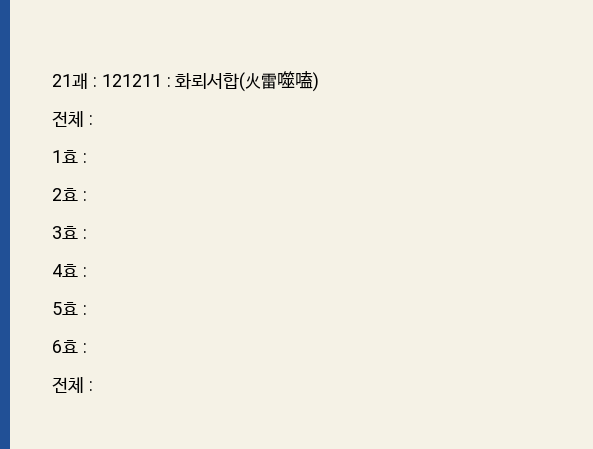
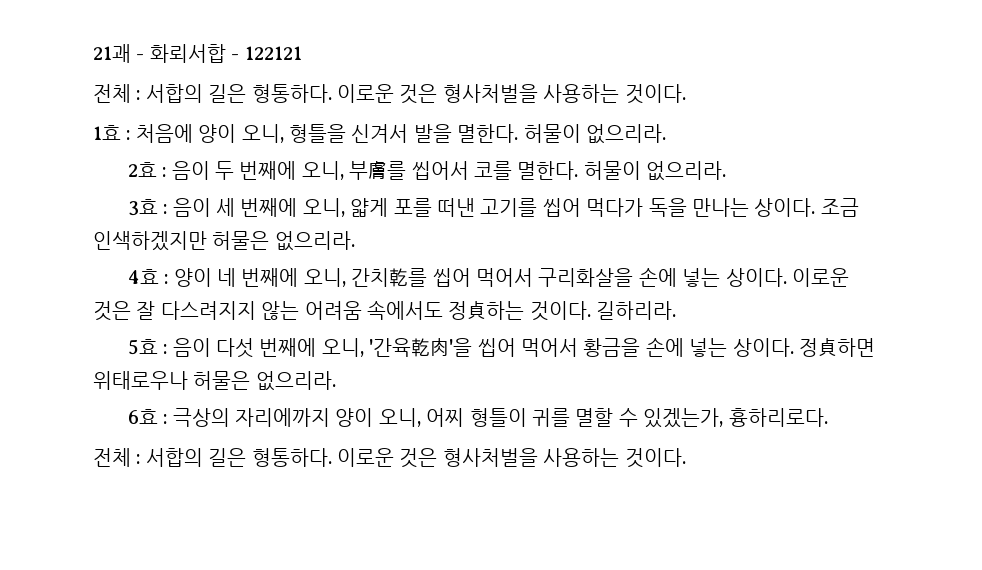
- 21괘 : 121211 : 화뢰서합(火雷噬嗑)
- 전체 :
- 1효 :
- 2효 :
- 3효 :
- 4효 :
- 5효 :
- 6효 :
- 전체 :
+ 21괘 - 화뢰서합 - 122121
+ 전체 : 서합의 길은 형통하다. 이로운 것은 형사처벌을 사용하는 것이다.
+ 1효 : 처음에 양이 오니, 형틀을 신겨서 발을 멸한다. 허물이 없으리라.
+ 2효 : 음이 두 번째에 오니, 부膚를 씹어서 코를 멸한다. 허물이 없으리라.
+ 3효 : 음이 세 번째에 오니, 얇게 포를 떠낸 고기를 씹어 먹다가 독을 만나는 상이다. 조금 인색하겠지만 허물은 없으리라.
+ 4효 : 양이 네 번째에 오니, 간치乾를 씹어 먹어서 구리화살을 손에 넣는 상이다. 이로운 것은 잘 다스려지지 않는 어려움 속에서도 정貞하는 것이다. 길하리라.
+ 5효 : 음이 다섯 번째에 오니, '간육乾肉'을 씹어 먹어서 황금을 손에 넣는 상이다. 정貞하면 위태로우나 허물은 없으리라.
+ 6효 : 극상의 자리에까지 양이 오니, 어찌 형틀이 귀를 멸할 수 있겠는가, 흉하리로다.
+ 전체 : 서합의 길은 형통하다. 이로운 것은 형사처벌을 사용하는 것이다.

